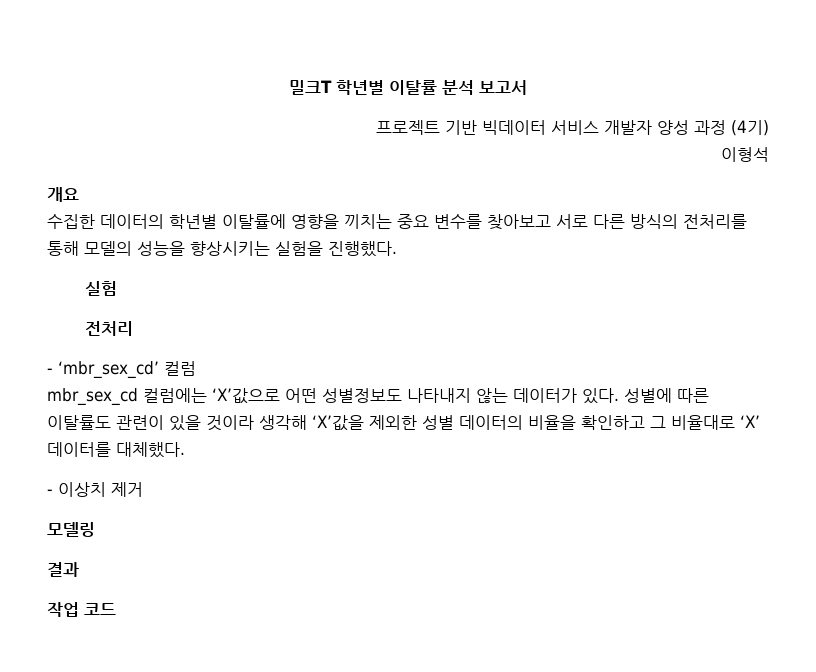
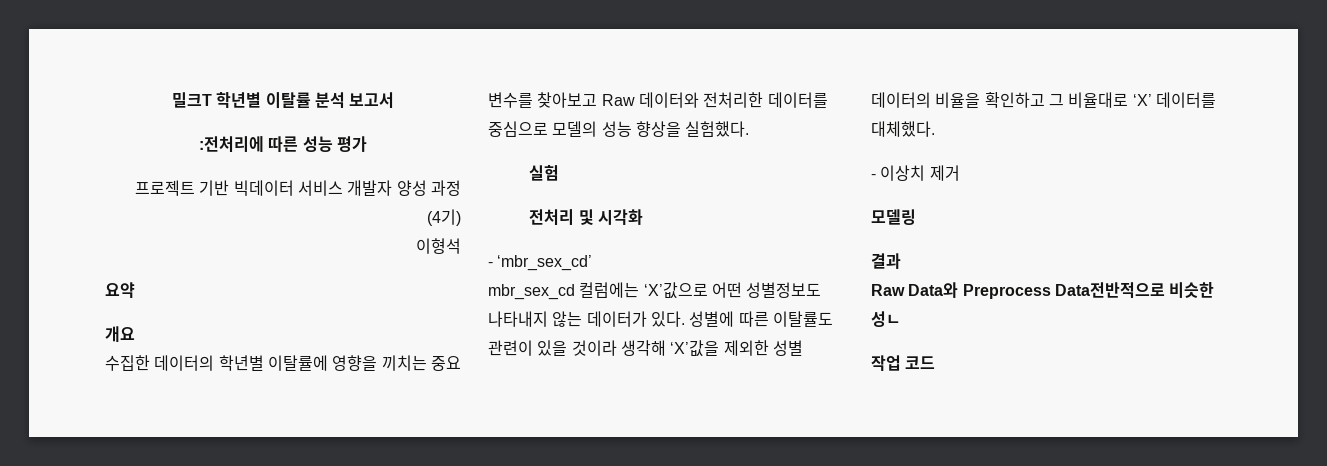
+ :전처리에 따른 성능 평가
+ 요약
- 수집한 데이터의 학년별 이탈률에 영향을 끼치는 중요 변수를 찾아보고 서로 다른 방식의 전처리를 통해 모델의 성능을 향상시키는 실험을 진행했다.
+ 수집한 데이터의 학년별 이탈률에 영향을 끼치는 중요 변수를 찾아보고 Raw 데이터와 전처리한 데이터를 중심으로 모델의 성능 향상을 실험했다.
- 전처리
+ 전처리 및 시각화
- - ‘mbr_sex_cd’ 컬럼
+ - ‘mbr_sex_cd’
+ Raw Data와 Preprocess Data전반적으로 비슷한 성ㄴ

